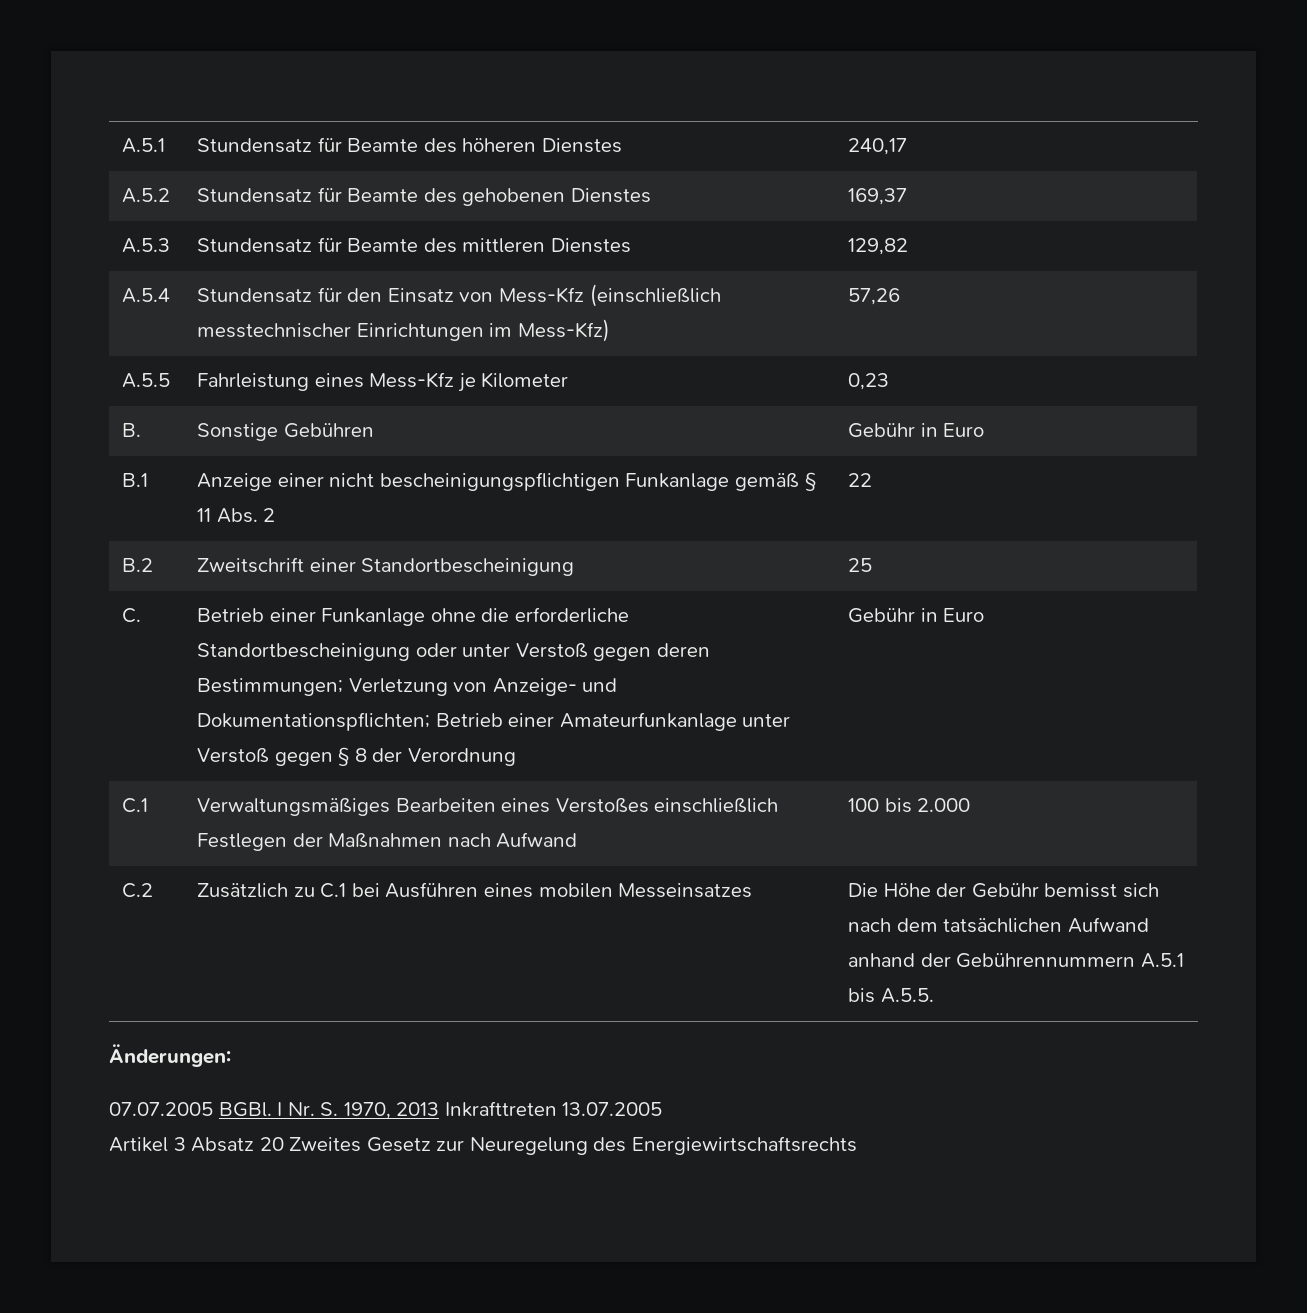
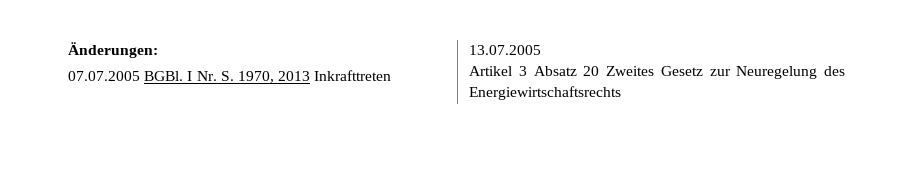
- A.5.1 | Stundensatz für Beamte des höheren Dienstes | 240,17
- A.5.2 | Stundensatz für Beamte des gehobenen Dienstes | 169,37
- A.5.3 | Stundensatz für Beamte des mittleren Dienstes | 129,82
- A.5.4 | Stundensatz für den Einsatz von Mess-Kfz (einschließlich messtechnischer Einrichtungen im Mess-Kfz) | 57,26
- A.5.5 | Fahrleistung eines Mess-Kfz je Kilometer | 0,23
- B. | Sonstige Gebühren | Gebühr in Euro
- B.1 | Anzeige einer nicht bescheinigungspflichtigen Funkanlage gemäß § 11 Abs. 2 | 22
- B.2 | Zweitschrift einer Standortbescheinigung | 25
- C. | Betrieb einer Funkanlage ohne die erforderliche Standortbescheinigung oder unter Verstoß gegen deren Bestimmungen; Verletzung von Anzeige- und Dokumentationspflichten; Betrieb einer Amateurfunkanlage unter Verstoß gegen § 8 der Verordnung | Gebühr in Euro
- C.1 | Verwaltungsmäßiges Bearbeiten eines Verstoßes einschließlich Festlegen der Maßnahmen nach Aufwand | 100 bis 2.000
- C.2 | Zusätzlich zu C.1 bei Ausführen eines mobilen Messeinsatzes | Die Höhe der Gebühr bemisst sich nach dem tatsächlichen Aufwand anhand der Gebührennummern A.5.1 bis A.5.5.

